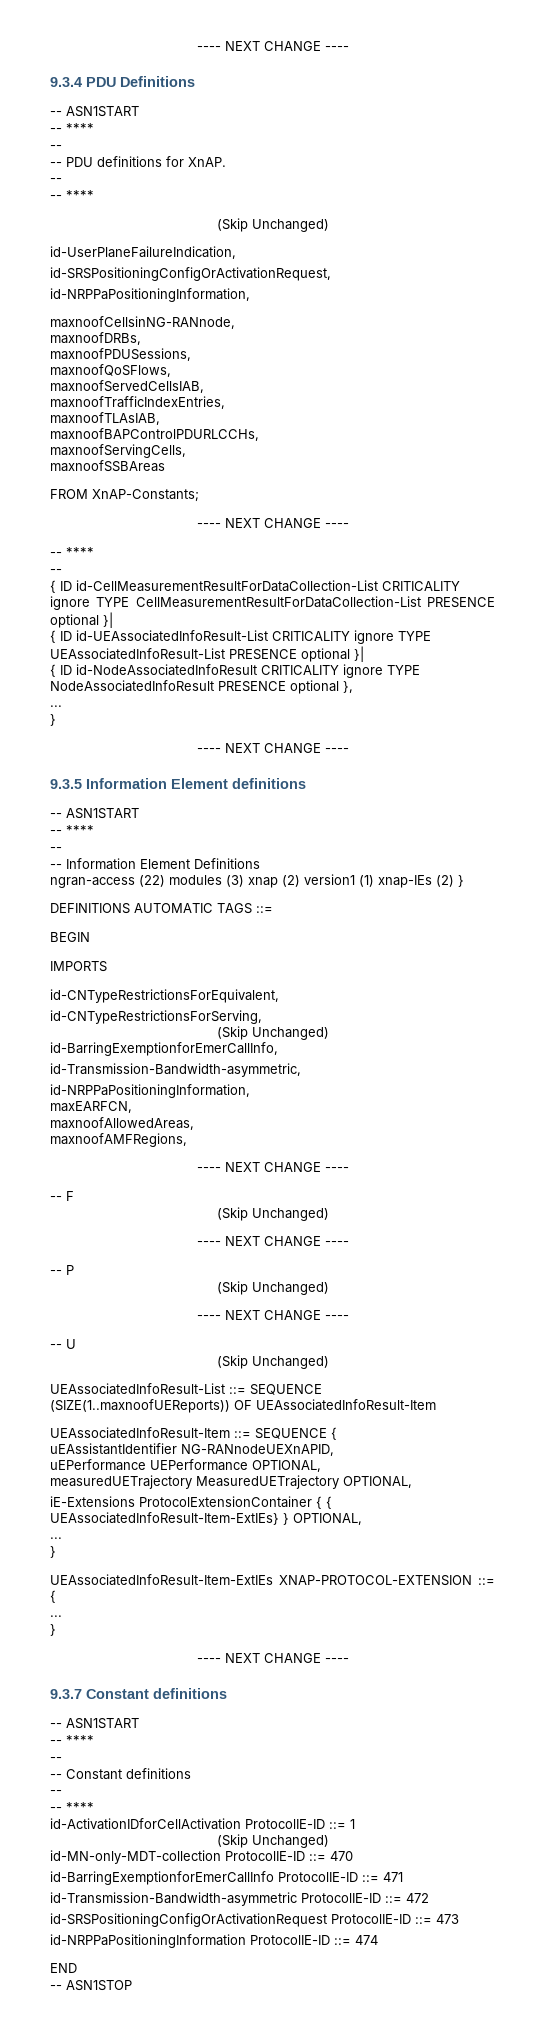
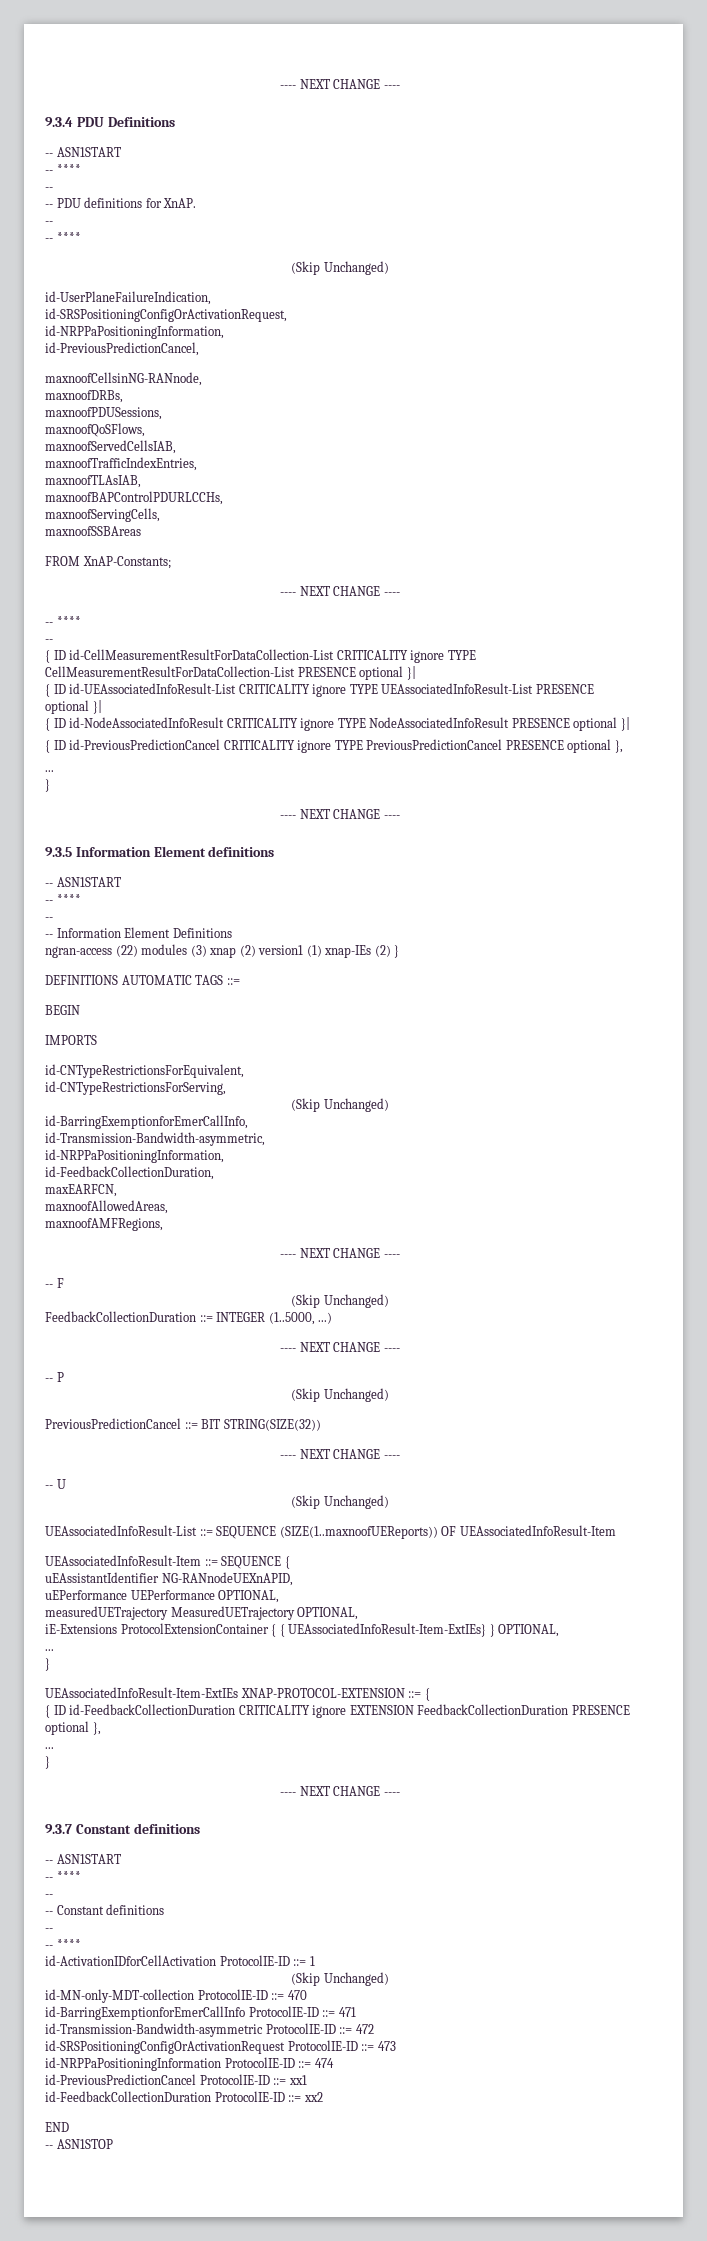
+ id-PreviousPredictionCancel,
- { ID id-NodeAssociatedInfoResult CRITICALITY ignore TYPE NodeAssociatedInfoResult PRESENCE optional },
+ { ID id-NodeAssociatedInfoResult CRITICALITY ignore TYPE NodeAssociatedInfoResult PRESENCE optional }|
+ { ID id-PreviousPredictionCancel CRITICALITY ignore TYPE PreviousPredictionCancel PRESENCE optional },
+ id-FeedbackCollectionDuration,
+ FeedbackCollectionDuration ::= INTEGER (1..5000, ...)
+ PreviousPredictionCancel ::= BIT STRING(SIZE(32))
+ { ID id-FeedbackCollectionDuration CRITICALITY ignore EXTENSION FeedbackCollectionDuration PRESENCE optional },
+ id-PreviousPredictionCancel ProtocolIE-ID ::= xx1
+ id-FeedbackCollectionDuration ProtocolIE-ID ::= xx2

